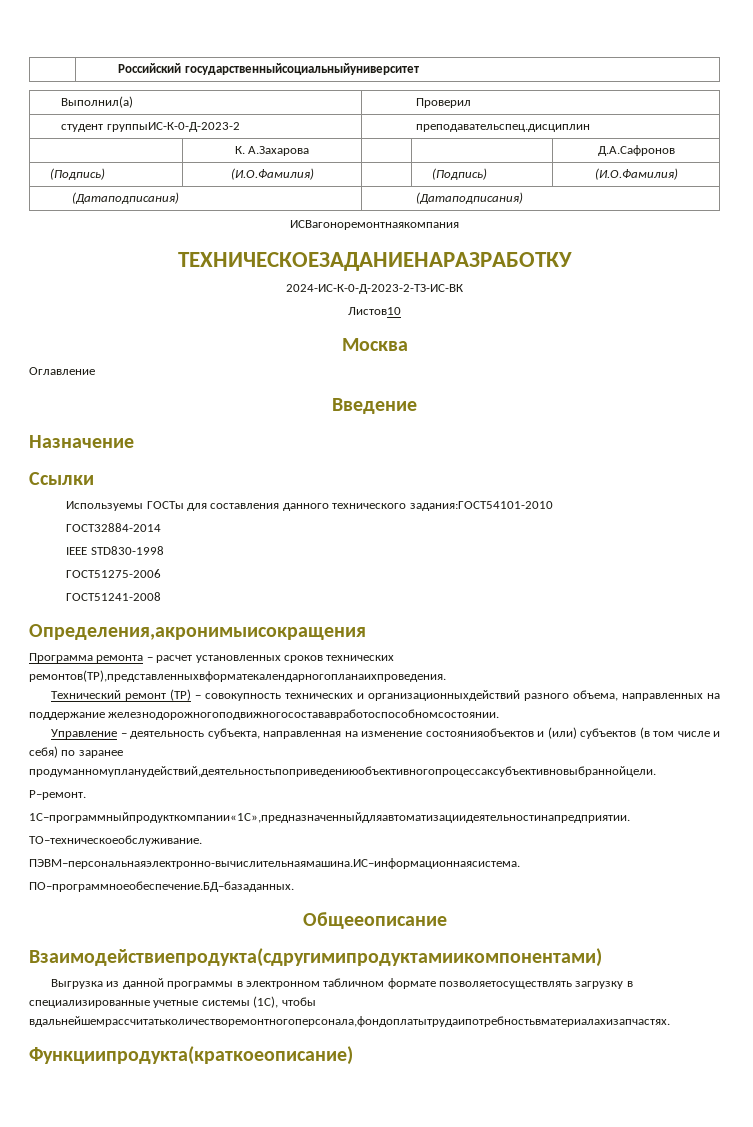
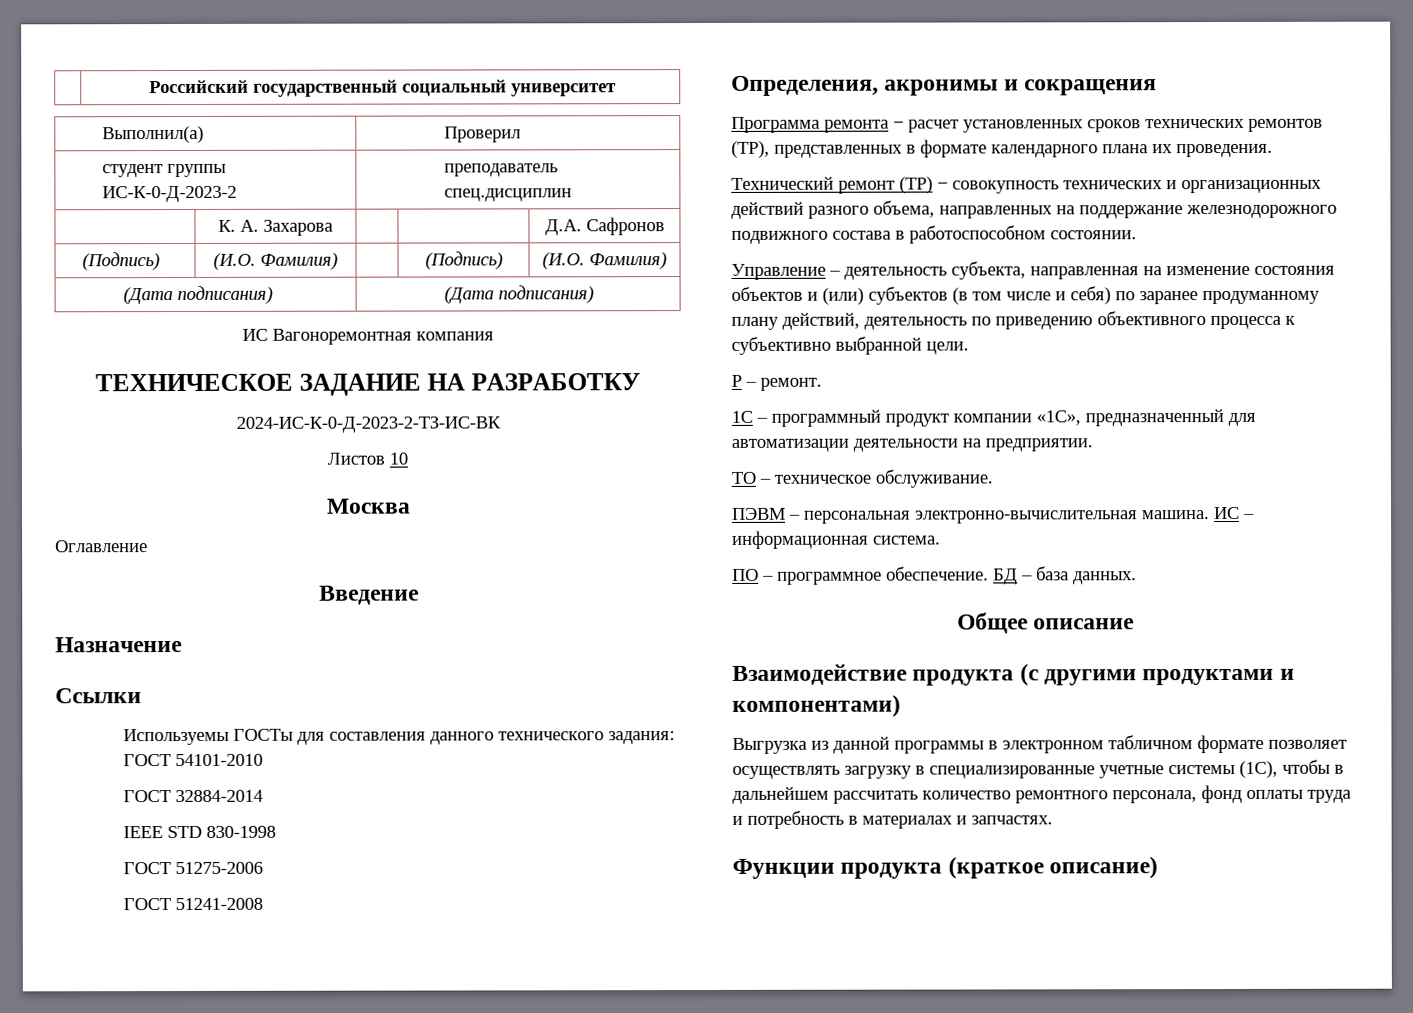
- | Российский государственныйсоциальныйуниверситет
+ | Российский государственный социальный университет
- студент группыИС-К-0-Д-2023-2 | преподавательспец.дисциплин
- | К. А.Захарова | | | Д.А.Сафронов
- (Подпись) | (И.О.Фамилия) | | (Подпись) | (И.О.Фамилия)
- (Датаподписания) | (Датаподписания)
- ИСВагоноремонтнаякомпания
- ТЕХНИЧЕСКОЕЗАДАНИЕНАРАЗРАБОТКУ
+ студент группы ИС-К-0-Д-2023-2 | преподаватель спец.дисциплин
+ | К. А. Захарова | | | Д.А. Сафронов
+ (Подпись) | (И.О. Фамилия) | | (Подпись) | (И.О. Фамилия)
+ (Дата подписания) | (Дата подписания)
+ ИС Вагоноремонтная компания
+ ТЕХНИЧЕСКОЕ ЗАДАНИЕ НА РАЗРАБОТКУ
- Листов10
+ Листов 10
- Используемы ГОСТы для составления данного технического задания:ГОСТ54101-2010
- ГОСТ32884-2014
- IEEE STD830-1998
- ГОСТ51275-2006
- ГОСТ51241-2008
- Определения,акронимыисокращения
+ Используемы ГОСТы для составления данного технического задания: ГОСТ 54101-2010
+ ГОСТ 32884-2014
+ IEEE STD 830-1998
+ ГОСТ 51275-2006
+ ГОСТ 51241-2008
+ Определения, акронимы и сокращения
- Программа ремонта − расчет установленных сроков технических ремонтов(ТР),представленныхвформатекалендарногопланаихпроведения.
+ Программа ремонта − расчет установленных сроков технических ремонтов (ТР), представленных в формате календарного плана их проведения.
- Технический ремонт (ТР) − совокупность технических и организационныхдействий разного объема, направленных на поддержание железнодорожногоподвижногосостававработоспособномсостоянии.
+ Технический ремонт (ТР) − совокупность технических и организационных действий разного объема, направленных на поддержание железнодорожного подвижного состава в работоспособном состоянии.
- Управление – деятельность субъекта, направленная на изменение состоянияобъектов и (или) субъектов (в том числе и себя) по заранее продуманномупланудействий,деятельностьпоприведениюобъективногопроцессаксубъективновыбраннойцели.
- Р–ремонт.
- 1С–программныйпродукткомпании«1С»,предназначенныйдляавтоматизациидеятельностинапредприятии.
- ТО–техническоеобслуживание.
- ПЭВМ–персональнаяэлектронно-вычислительнаямашина.ИС–информационнаясистема.
- ПО–программноеобеспечение.БД–базаданных.
- Общееописание
- Взаимодействиепродукта(сдругимипродуктамиикомпонентами)
+ Управление – деятельность субъекта, направленная на изменение состояния объектов и (или) субъектов (в том числе и себя) по заранее продуманному плану действий, деятельность по приведению объективного процесса к субъективно выбранной цели.
+ Р – ремонт.
+ 1С – программный продукт компании «1С», предназначенный для автоматизации деятельности на предприятии.
+ ТО – техническое обслуживание.
+ ПЭВМ – персональная электронно-вычислительная машина. ИС – информационная система.
+ ПО – программное обеспечение. БД – база данных.
+ Общее описание
+ Взаимодействие продукта (с другими продуктами и компонентами)
- Выгрузка из данной программы в электронном табличном формате позволяетосуществлять загрузку в специализированные учетные системы (1С), чтобы вдальнейшемрассчитатьколичестворемонтногоперсонала,фондоплатытрудаипотребностьвматериалахизапчастях.
- Функциипродукта(краткоеописание)
+ Выгрузка из данной программы в электронном табличном формате позволяет осуществлять загрузку в специализированные учетные системы (1С), чтобы в дальнейшем рассчитать количество ремонтного персонала, фонд оплаты труда и потребность в материалах и запчастях.
+ Функции продукта (краткое описание)

